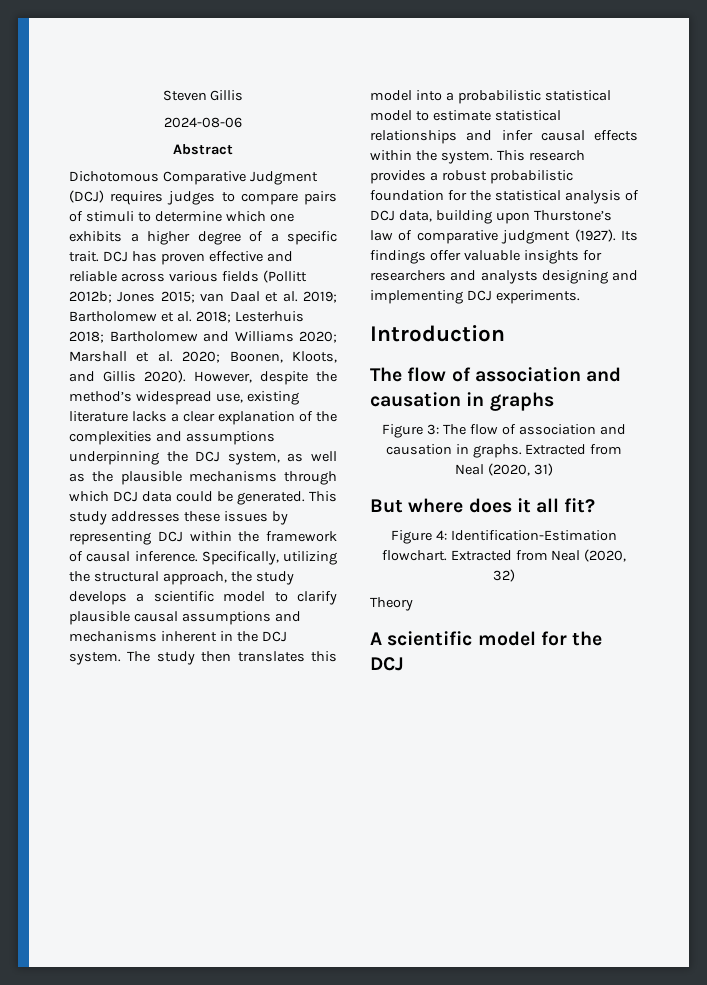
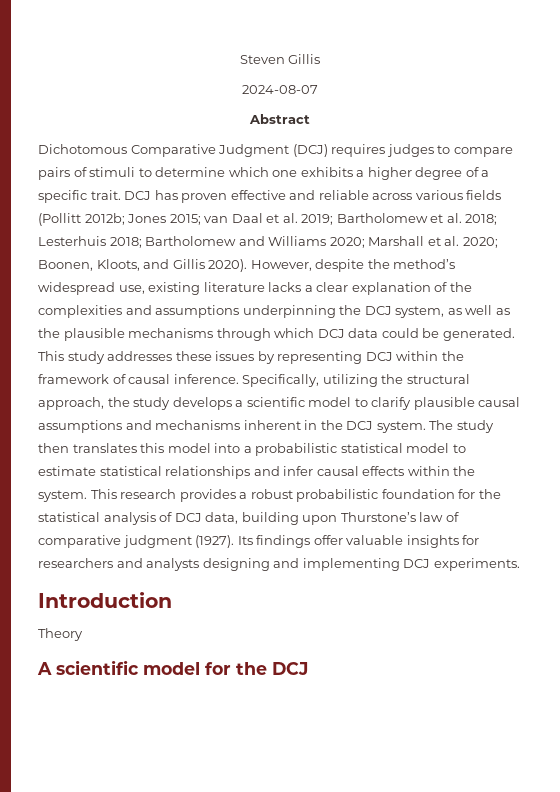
- 2024-08-06
+ 2024-08-07
- The flow of association and causation in graphs
- Figure 3: The flow of association and causation in graphs. Extracted from Neal (2020, 31)
- But where does it all fit?
- Figure 4: Identification-Estimation flowchart. Extracted from Neal (2020, 32)

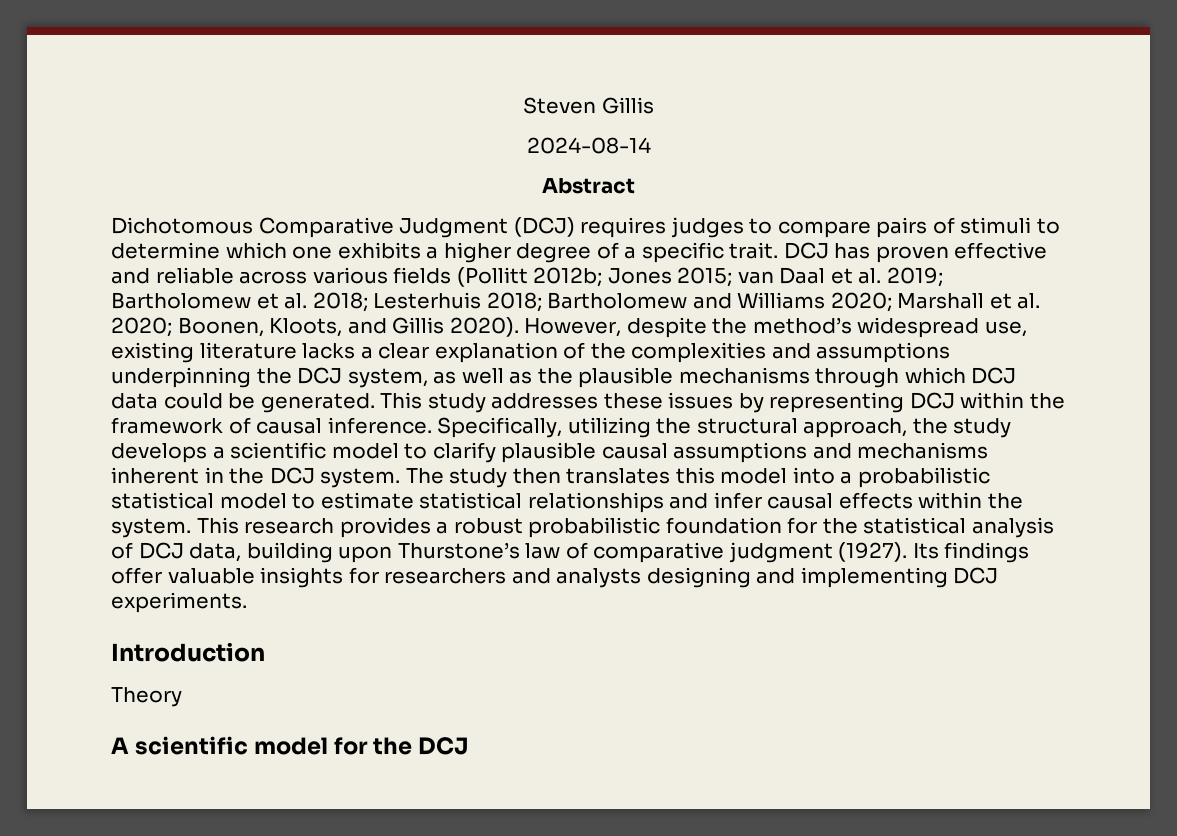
- 2024-08-07
+ 2024-08-14

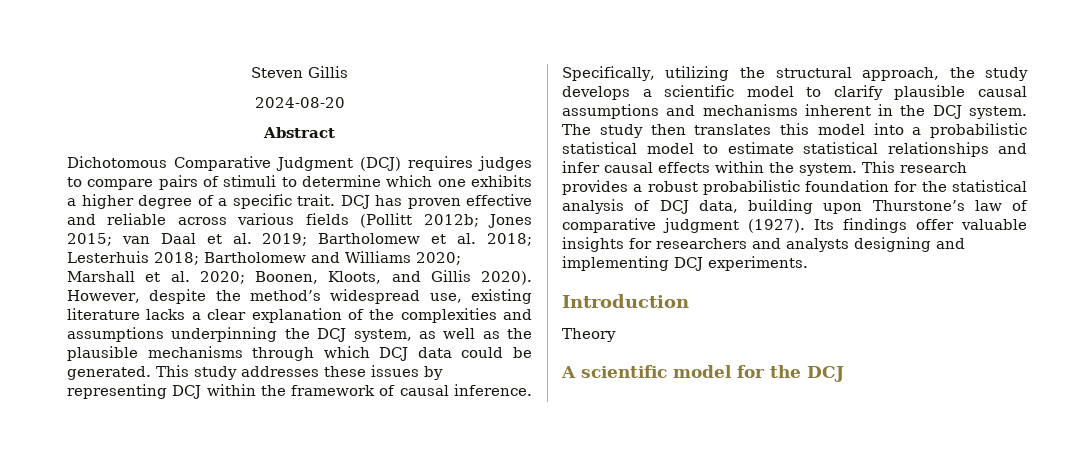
- 2024-08-14
+ 2024-08-20

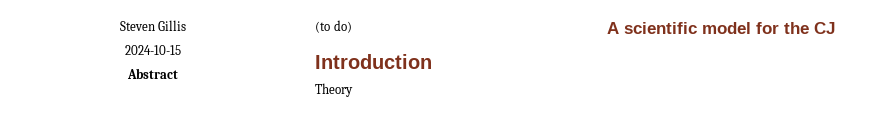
- 2024-08-20
+ 2024-10-15
- Dichotomous Comparative Judgment (DCJ) requires judges to compare pairs of stimuli to determine which one exhibits a higher degree of a specific trait. DCJ has proven effective and reliable across various fields (Pollitt 2012b; Jones 2015; van Daal et al. 2019; Bartholomew et al. 2018; Lesterhuis 2018; Bartholomew and Williams 2020; Marshall et al. 2020; Boonen, Kloots, and Gillis 2020). However, despite the method’s widespread use, existing literature lacks a clear explanation of the complexities and assumptions underpinning the DCJ system, as well as the plausible mechanisms through which DCJ data could be generated. This study addresses these issues by representing DCJ within the framework of causal inference. Specifically, utilizing the structural approach, the study develops a scientific model to clarify plausible causal assumptions and mechanisms inherent in the DCJ system. The study then translates this model into a probabilistic statistical model to estimate statistical relationships and infer causal effects within the system. This research provides a robust probabilistic foundation for the statistical analysis of DCJ data, building upon Thurstone’s law of comparative judgment (1927). Its findings offer valuable insights for researchers and analysts designing and implementing DCJ experiments.
+ (to do)
- A scientific model for the DCJ
+ A scientific model for the CJ

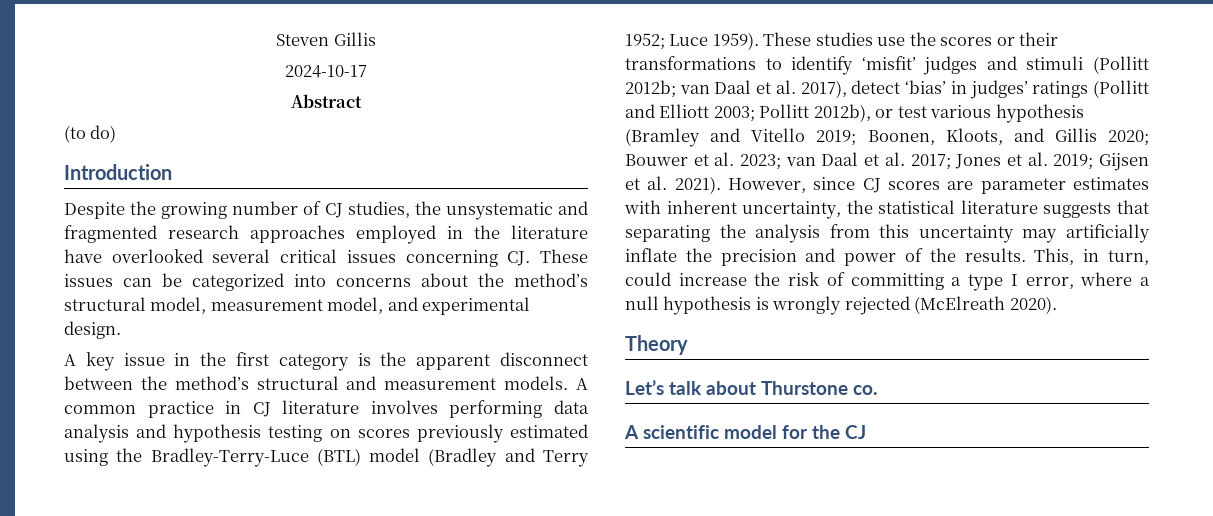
- 2024-10-15
+ 2024-10-17
+ Despite the growing number of CJ studies, the unsystematic and fragmented research approaches employed in the literature have overlooked several critical issues concerning CJ. These issues can be categorized into concerns about the method’s structural model, measurement model, and experimental design.
+ A key issue in the first category is the apparent disconnect between the method’s structural and measurement models. A common practice in CJ literature involves performing data analysis and hypothesis testing on scores previously estimated using the Bradley-Terry-Luce (BTL) model (Bradley and Terry 1952; Luce 1959). These studies use the scores or their transformations to identify ‘misfit’ judges and stimuli (Pollitt 2012b; van Daal et al. 2017), detect ‘bias’ in judges’ ratings (Pollitt and Elliott 2003; Pollitt 2012b), or test various hypothesis (Bramley and Vitello 2019; Boonen, Kloots, and Gillis 2020; Bouwer et al. 2023; van Daal et al. 2017; Jones et al. 2019; Gijsen et al. 2021). However, since CJ scores are parameter estimates with inherent uncertainty, the statistical literature suggests that separating the analysis from this uncertainty may artificially inflate the precision and power of the results. This, in turn, could increase the risk of committing a type I error, where a null hypothesis is wrongly rejected (McElreath 2020).
  Theory
+ Let’s talk about Thurstone co.

